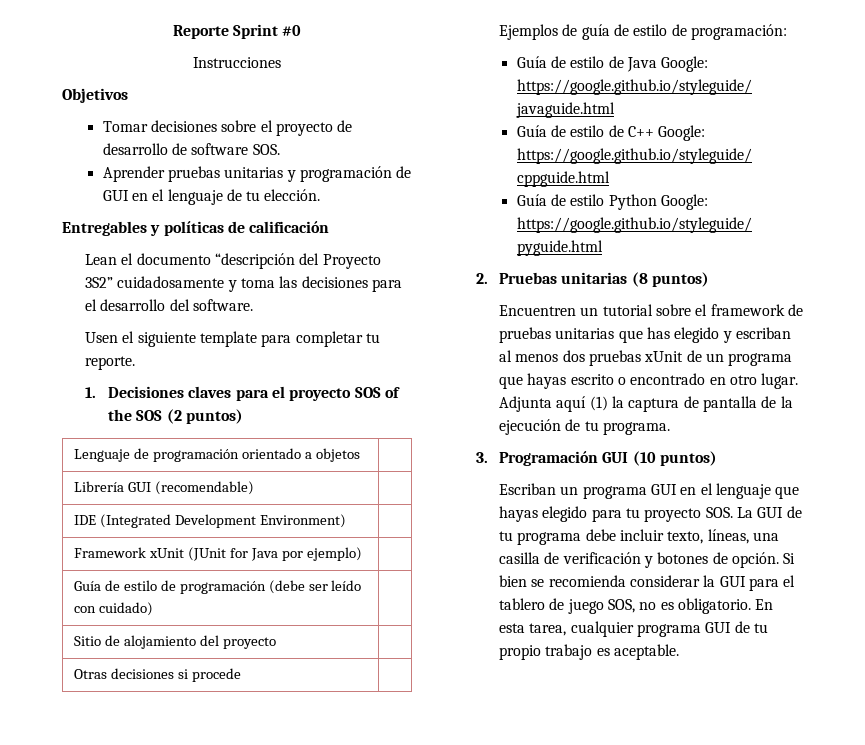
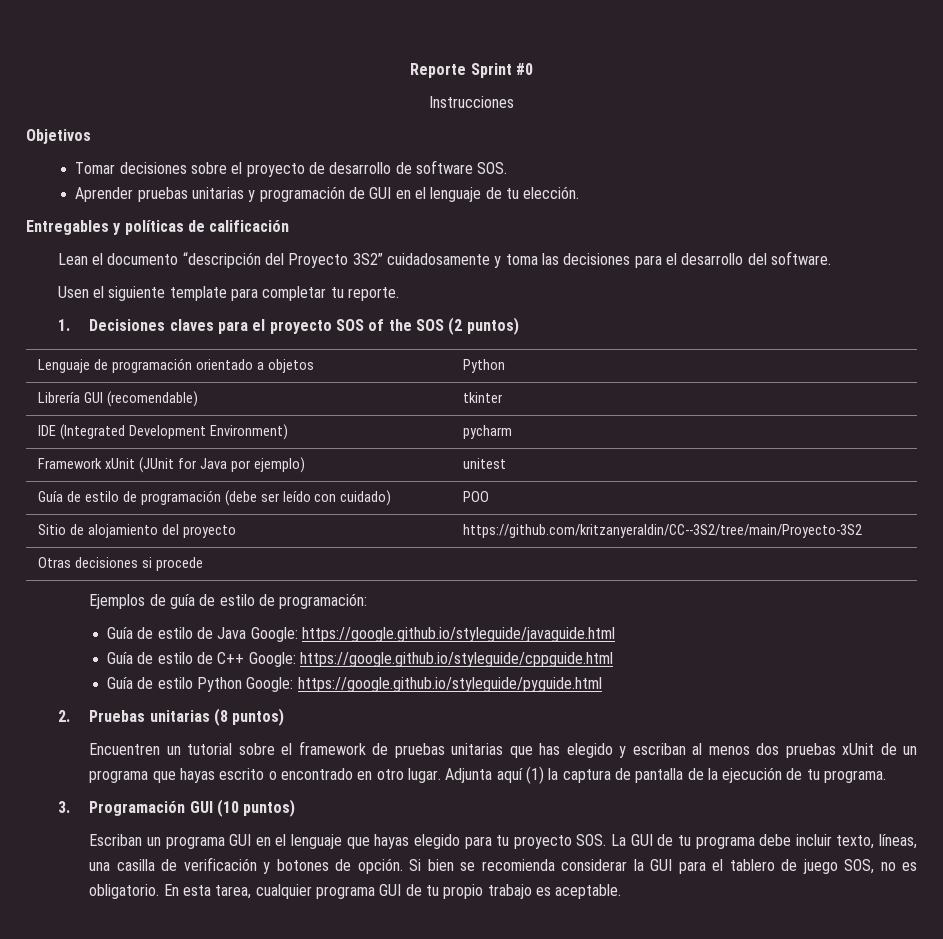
- Lenguaje de programación orientado a objetos |
+ Lenguaje de programación orientado a objetos | Python
- Librería GUI (recomendable) |
+ Librería GUI (recomendable) | tkinter
- IDE (Integrated Development Environment) |
+ IDE (Integrated Development Environment) | pycharm
- Framework xUnit (JUnit for Java por ejemplo) |
+ Framework xUnit (JUnit for Java por ejemplo) | unitest
- Guía de estilo de programación (debe ser leído con cuidado) |
+ Guía de estilo de programación (debe ser leído con cuidado) | POO
- Sitio de alojamiento del proyecto |
+ Sitio de alojamiento del proyecto | https://github.com/kritzanyeraldin/CC--3S2/tree/main/Proyecto-3S2

